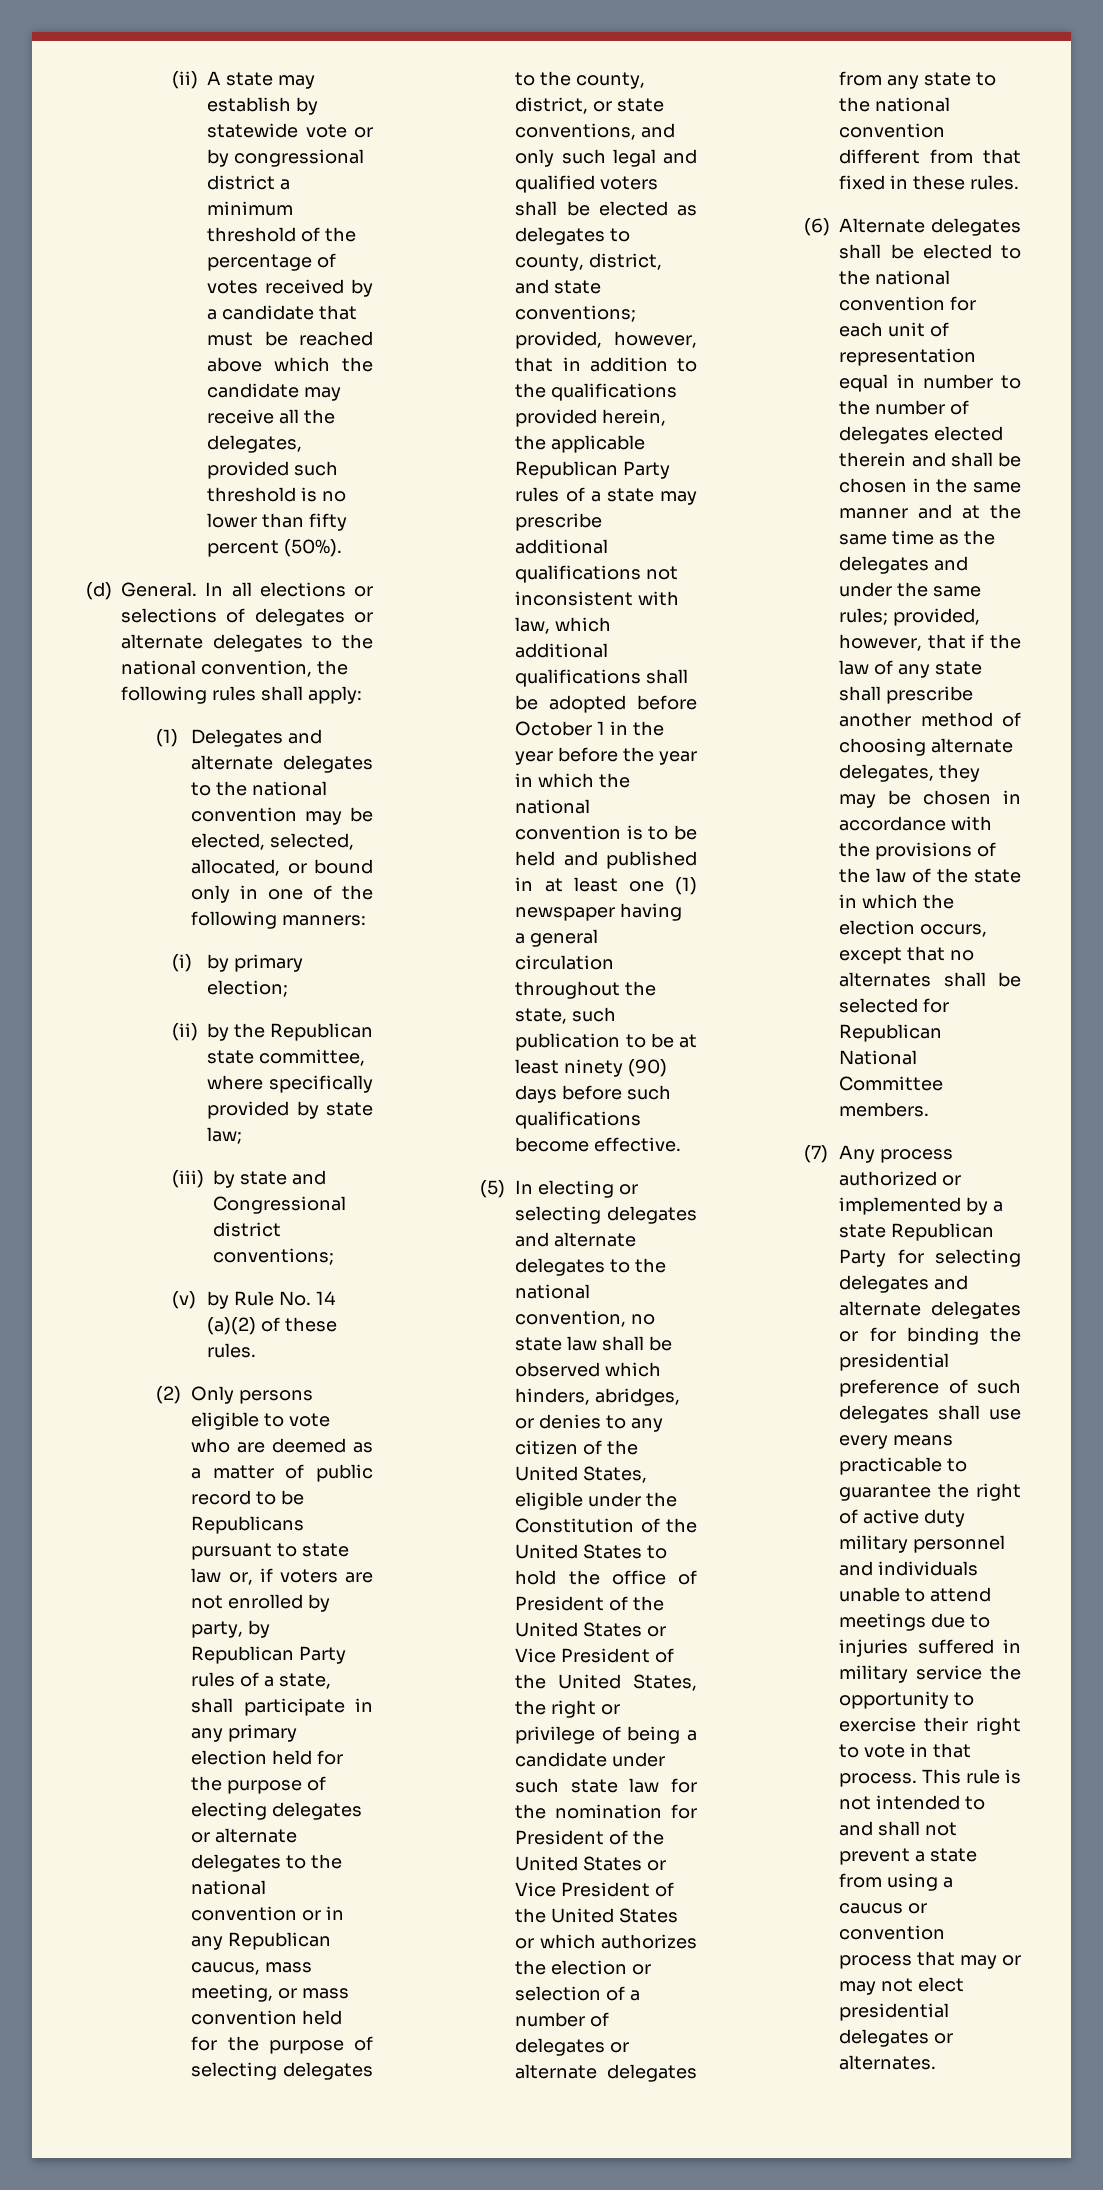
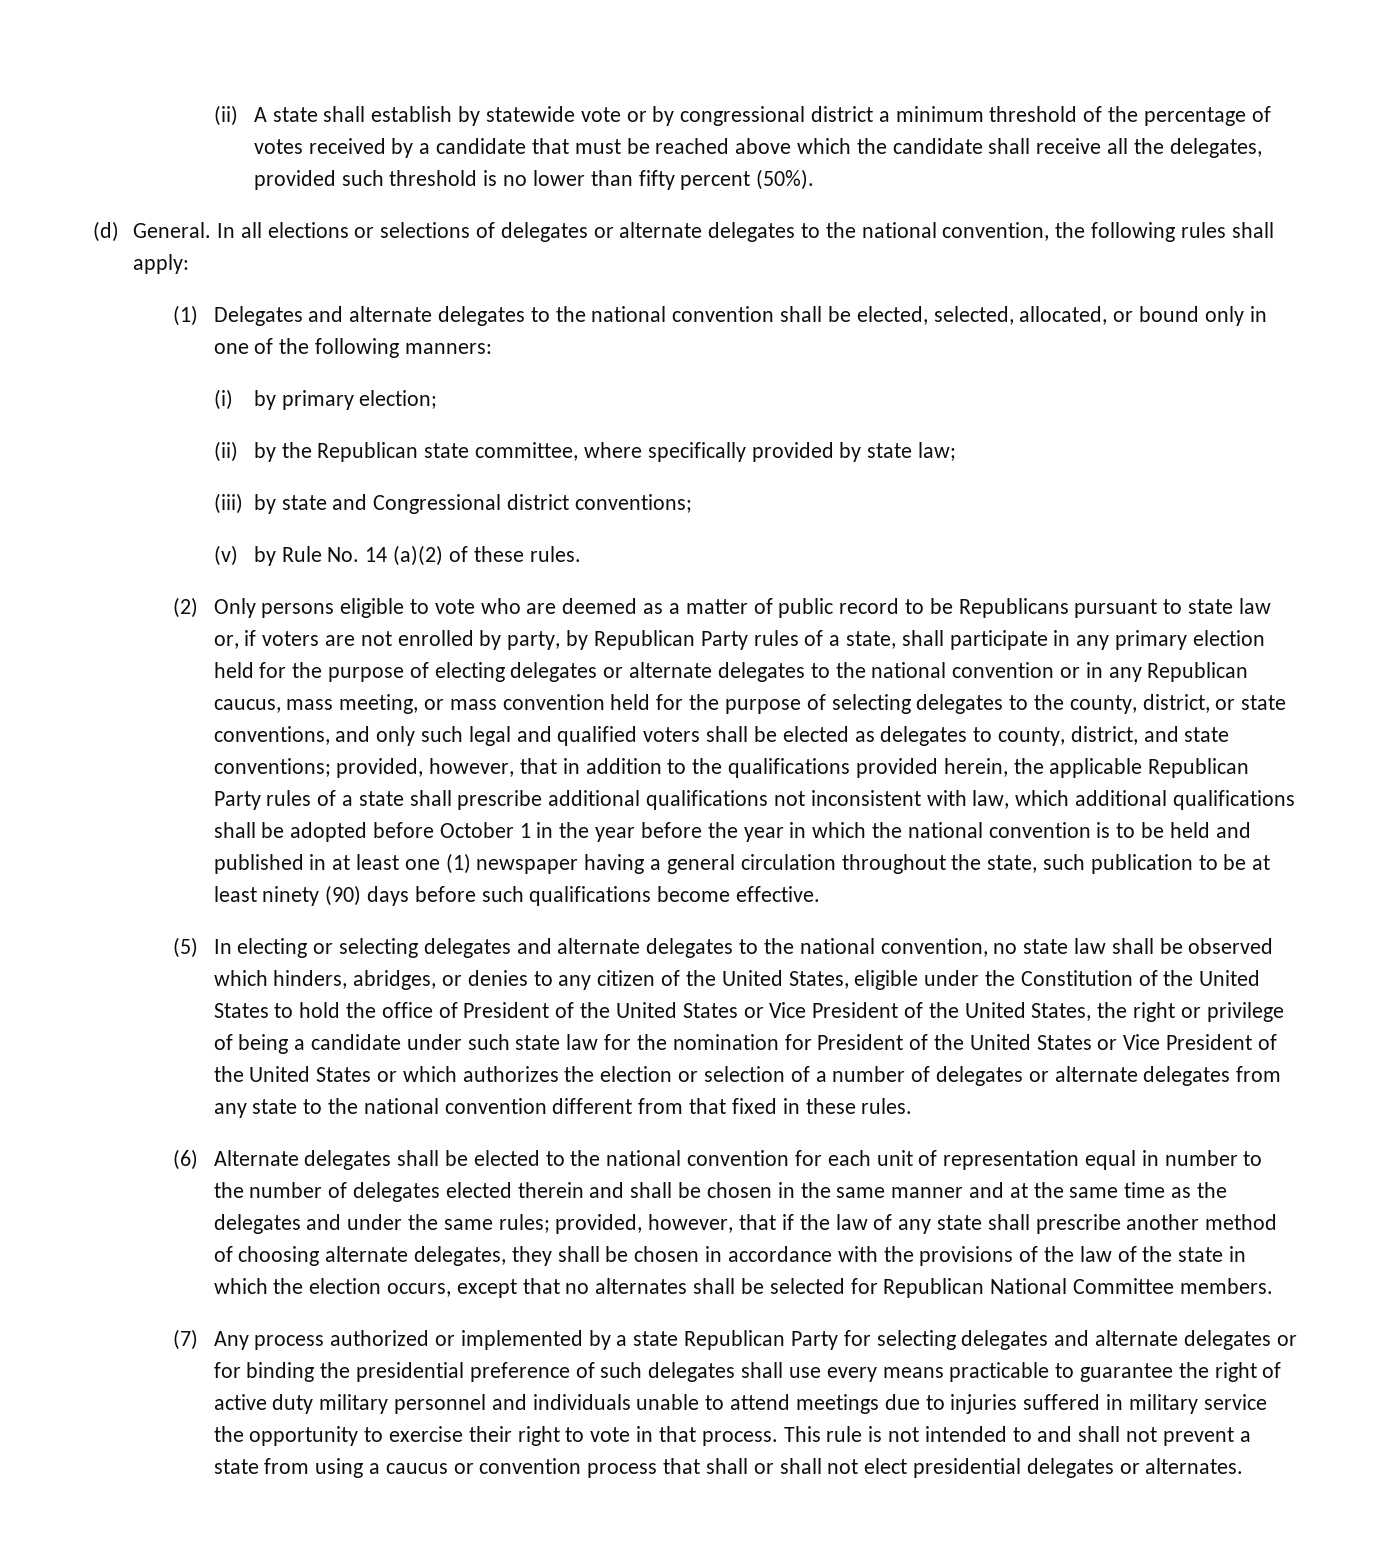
- (ii) A state may establish by statewide vote or by congressional district a minimum threshold of the percentage of votes received by a candidate that must be reached above which the candidate may receive all the delegates, provided such threshold is no lower than fifty percent (50%).
+ (ii) A state shall establish by statewide vote or by congressional district a minimum threshold of the percentage of votes received by a candidate that must be reached above which the candidate shall receive all the delegates, provided such threshold is no lower than fifty percent (50%).
- (1) Delegates and alternate delegates to the national convention may be elected, selected, allocated, or bound only in one of the following manners:
+ (1) Delegates and alternate delegates to the national convention shall be elected, selected, allocated, or bound only in one of the following manners:
- provided, however, that in addition to the qualifications provided herein, the applicable Republican Party rules of a state may prescribe additional qualifications not inconsistent with law, which additional qualifications shall be adopted before October 1 in the year before the year in which the national convention is to be held and published in at least one (1) newspaper having a general circulation throughout the state, such publication to be at least ninety (90) days before such qualifications become effective.
+ provided, however, that in addition to the qualifications provided herein, the applicable Republican Party rules of a state shall prescribe additional qualifications not inconsistent with law, which additional qualifications shall be adopted before October 1 in the year before the year in which the national convention is to be held and published in at least one (1) newspaper having a general circulation throughout the state, such publication to be at least ninety (90) days before such qualifications become effective.
- provided, however, that if the law of any state shall prescribe another method of choosing alternate delegates, they may be chosen in accordance with the provisions of the law of the state in which the election occurs, except that no alternates shall be selected for Republican National Committee members.
+ provided, however, that if the law of any state shall prescribe another method of choosing alternate delegates, they shall be chosen in accordance with the provisions of the law of the state in which the election occurs, except that no alternates shall be selected for Republican National Committee members.
- This rule is not intended to and shall not prevent a state from using a caucus or convention process that may or may not elect presidential delegates or alternates.
+ This rule is not intended to and shall not prevent a state from using a caucus or convention process that shall or shall not elect presidential delegates or alternates.

